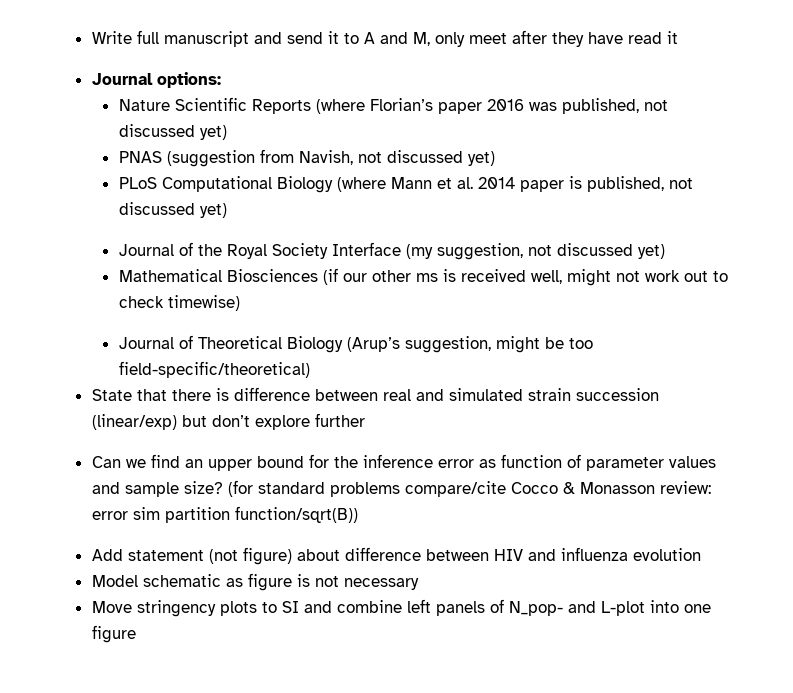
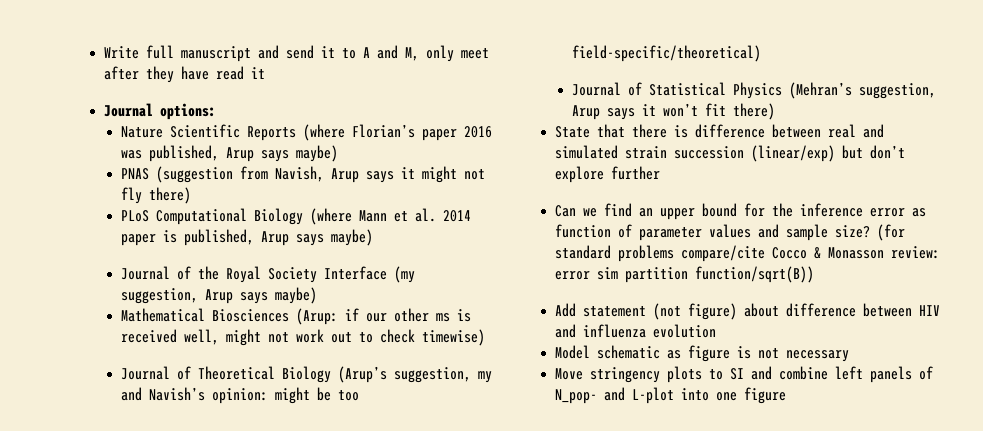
- Nature Scientific Reports (where Florian’s paper 2016 was published, not discussed yet)
+ Nature Scientific Reports (where Florian’s paper 2016 was published, Arup says maybe)
- PNAS (suggestion from Navish, not discussed yet)
+ PNAS (suggestion from Navish, Arup says it might not fly there)
- PLoS Computational Biology (where Mann et al. 2014 paper is published, not discussed yet)
+ PLoS Computational Biology (where Mann et al. 2014 paper is published, Arup says maybe)
- Journal of the Royal Society Interface (my suggestion, not discussed yet)
+ Journal of the Royal Society Interface (my suggestion, Arup says maybe)
- Mathematical Biosciences (if our other ms is received well, might not work out to check timewise)
+ Mathematical Biosciences (Arup: if our other ms is received well, might not work out to check timewise)
- Journal of Theoretical Biology (Arup’s suggestion, might be too field-specific/theoretical)
+ Journal of Theoretical Biology (Arup’s suggestion, my and Navish’s opinion: might be too field-specific/theoretical)
+ Journal of Statistical Physics (Mehran’s suggestion, Arup says it won’t fit there)

